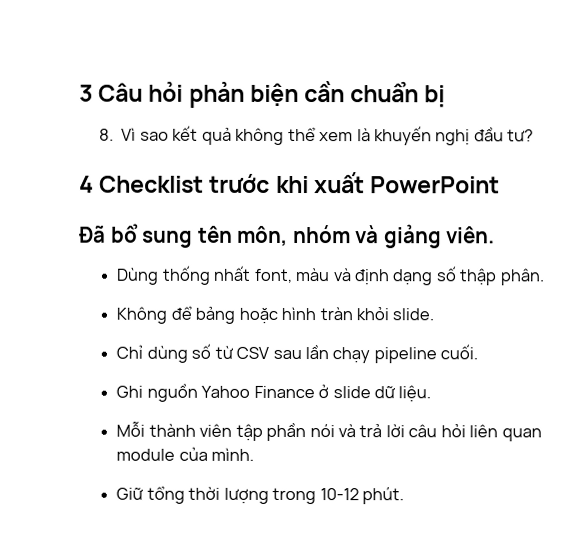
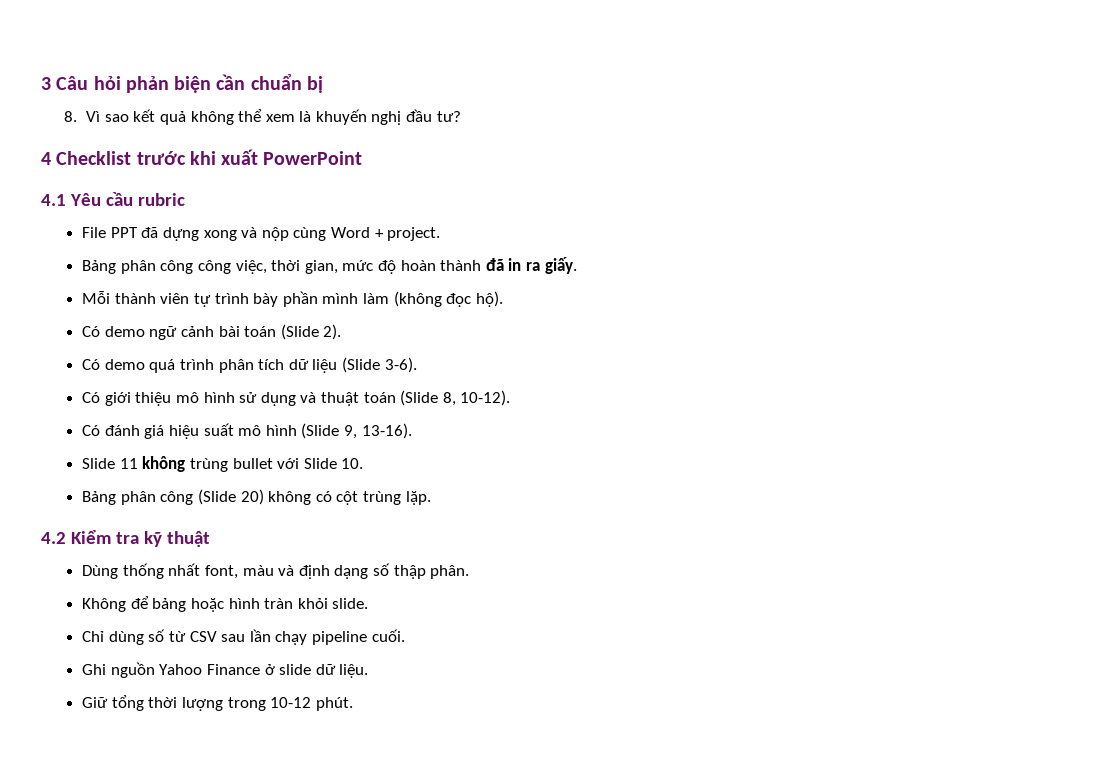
- Đã bổ sung tên môn, nhóm và giảng viên.
+ 4.1 Yêu cầu rubric
+ File PPT đã dựng xong và nộp cùng Word + project.
+ Bảng phân công công việc, thời gian, mức độ hoàn thành đã in ra giấy.
+ Mỗi thành viên tự trình bày phần mình làm (không đọc hộ).
+ Có demo ngữ cảnh bài toán (Slide 2).
+ Có demo quá trình phân tích dữ liệu (Slide 3-6).
+ Có giới thiệu mô hình sử dụng và thuật toán (Slide 8, 10-12).
+ Có đánh giá hiệu suất mô hình (Slide 9, 13-16).
+ Slide 11 không trùng bullet với Slide 10.
+ Bảng phân công (Slide 20) không có cột trùng lặp.
+ 4.2 Kiểm tra kỹ thuật
- Mỗi thành viên tập phần nói và trả lời câu hỏi liên quan module của mình.

